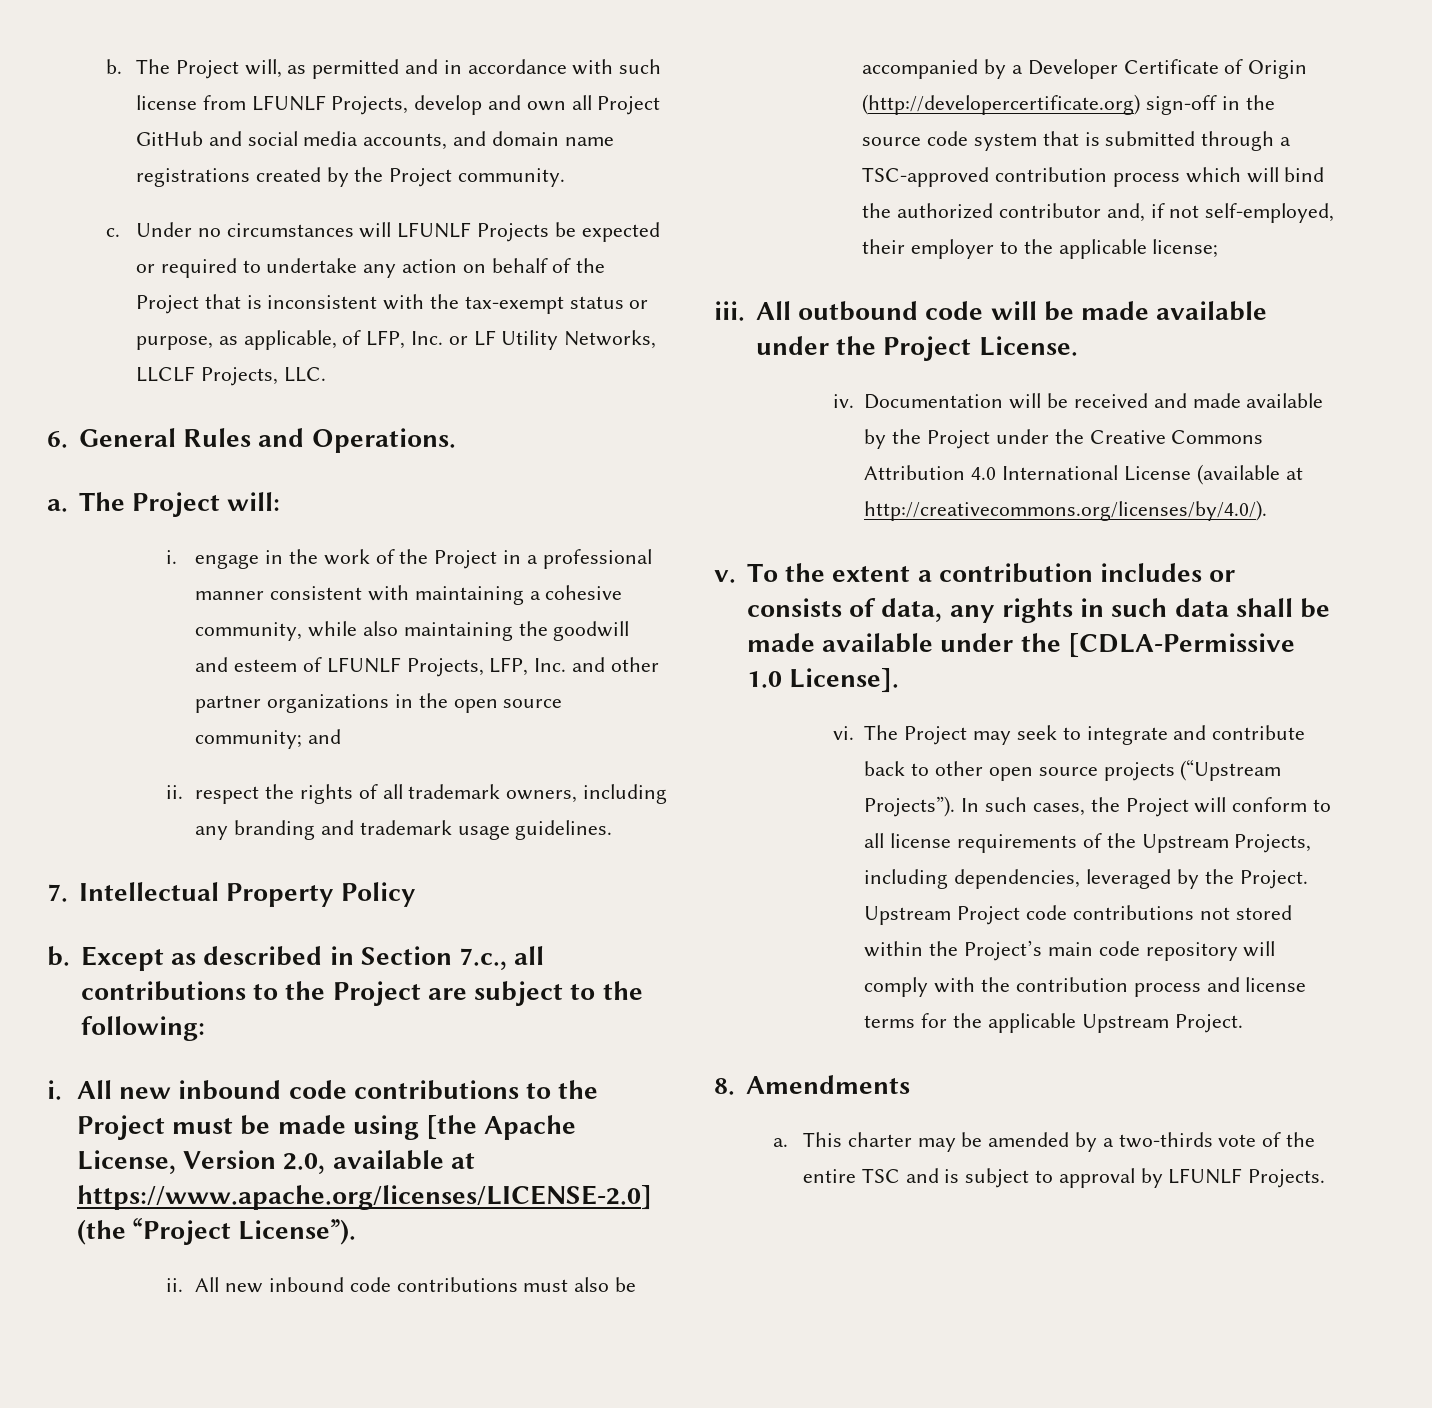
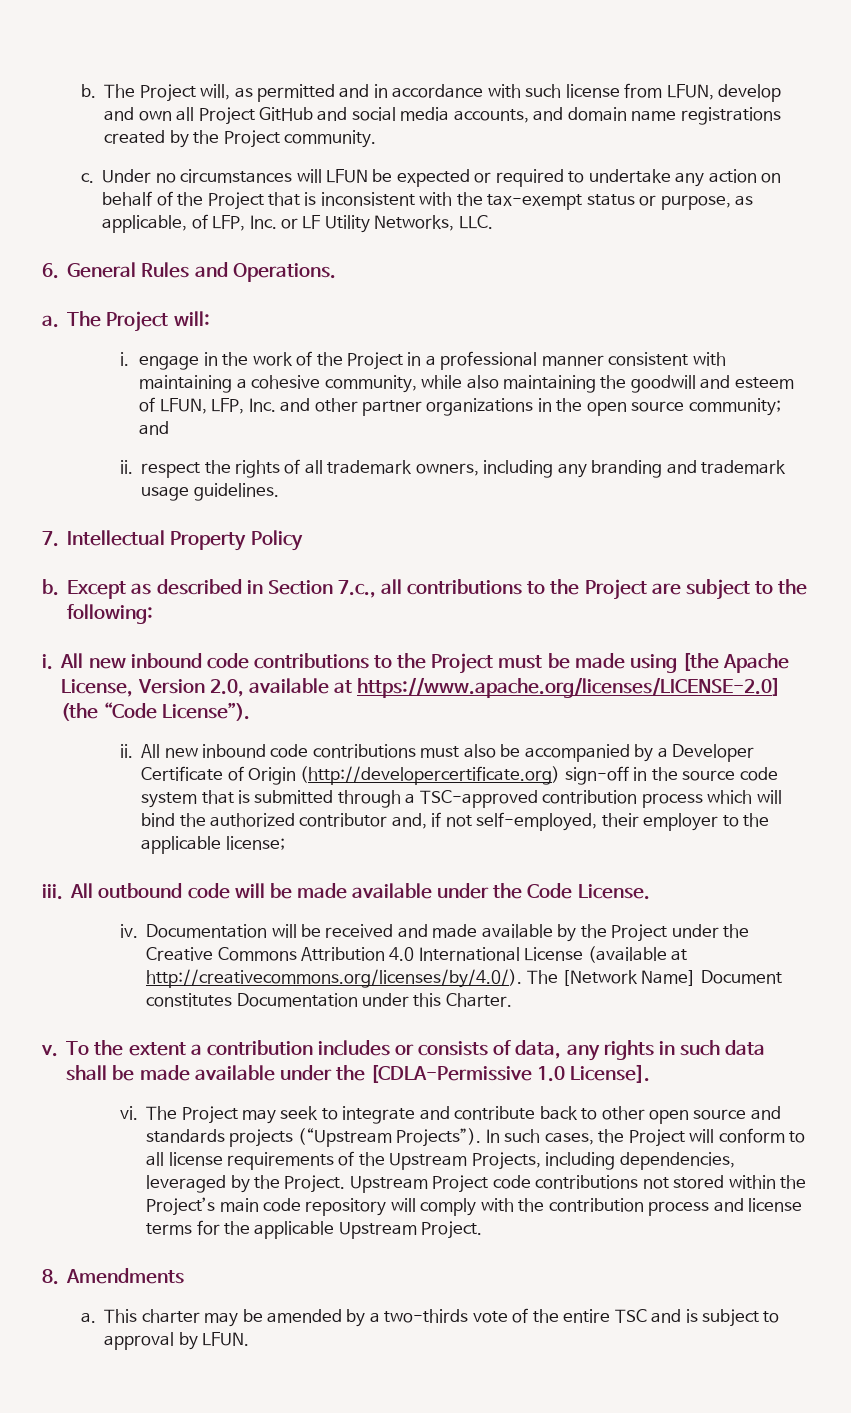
- The Project will, as permitted and in accordance with such license from LFUNLF Projects, develop and own all Project GitHub and social media accounts, and domain name registrations created by the Project community.
+ The Project will, as permitted and in accordance with such license from LFUN, develop and own all Project GitHub and social media accounts, and domain name registrations created by the Project community.
- Under no circumstances will LFUNLF Projects be expected or required to undertake any action on behalf of the Project that is inconsistent with the tax-exempt status or purpose, as applicable, of LFP, Inc. or LF Utility Networks, LLCLF Projects, LLC.
+ Under no circumstances will LFUN be expected or required to undertake any action on behalf of the Project that is inconsistent with the tax-exempt status or purpose, as applicable, of LFP, Inc. or LF Utility Networks, LLC.
- i. engage in the work of the Project in a professional manner consistent with maintaining a cohesive community, while also maintaining the goodwill and esteem of LFUNLF Projects, LFP, Inc. and other partner organizations in the open source community; and
+ i. engage in the work of the Project in a professional manner consistent with maintaining a cohesive community, while also maintaining the goodwill and esteem of LFUN, LFP, Inc. and other partner organizations in the open source community; and
- All new inbound code contributions to the Project must be made using [the Apache License, Version 2.0, available at https://www.apache.org/licenses/LICENSE-2.0] (the “Project License”).
+ All new inbound code contributions to the Project must be made using [the Apache License, Version 2.0, available at https://www.apache.org/licenses/LICENSE-2.0] (the “Code License”).
- All outbound code will be made available under the Project License.
+ All outbound code will be made available under the Code License.
- Documentation will be received and made available by the Project under the Creative Commons Attribution 4.0 International License (available at http://creativecommons.org/licenses/by/4.0/).
+ Documentation will be received and made available by the Project under the Creative Commons Attribution 4.0 International License (available at http://creativecommons.org/licenses/by/4.0/). The [Network Name] Document constitutes Documentation under this Charter.
- The Project may seek to integrate and contribute back to other open source projects (“Upstream Projects”).
+ The Project may seek to integrate and contribute back to other open source and standards projects (“Upstream Projects”).
- This charter may be amended by a two-thirds vote of the entire TSC and is subject to approval by LFUNLF Projects.
+ This charter may be amended by a two-thirds vote of the entire TSC and is subject to approval by LFUN.

